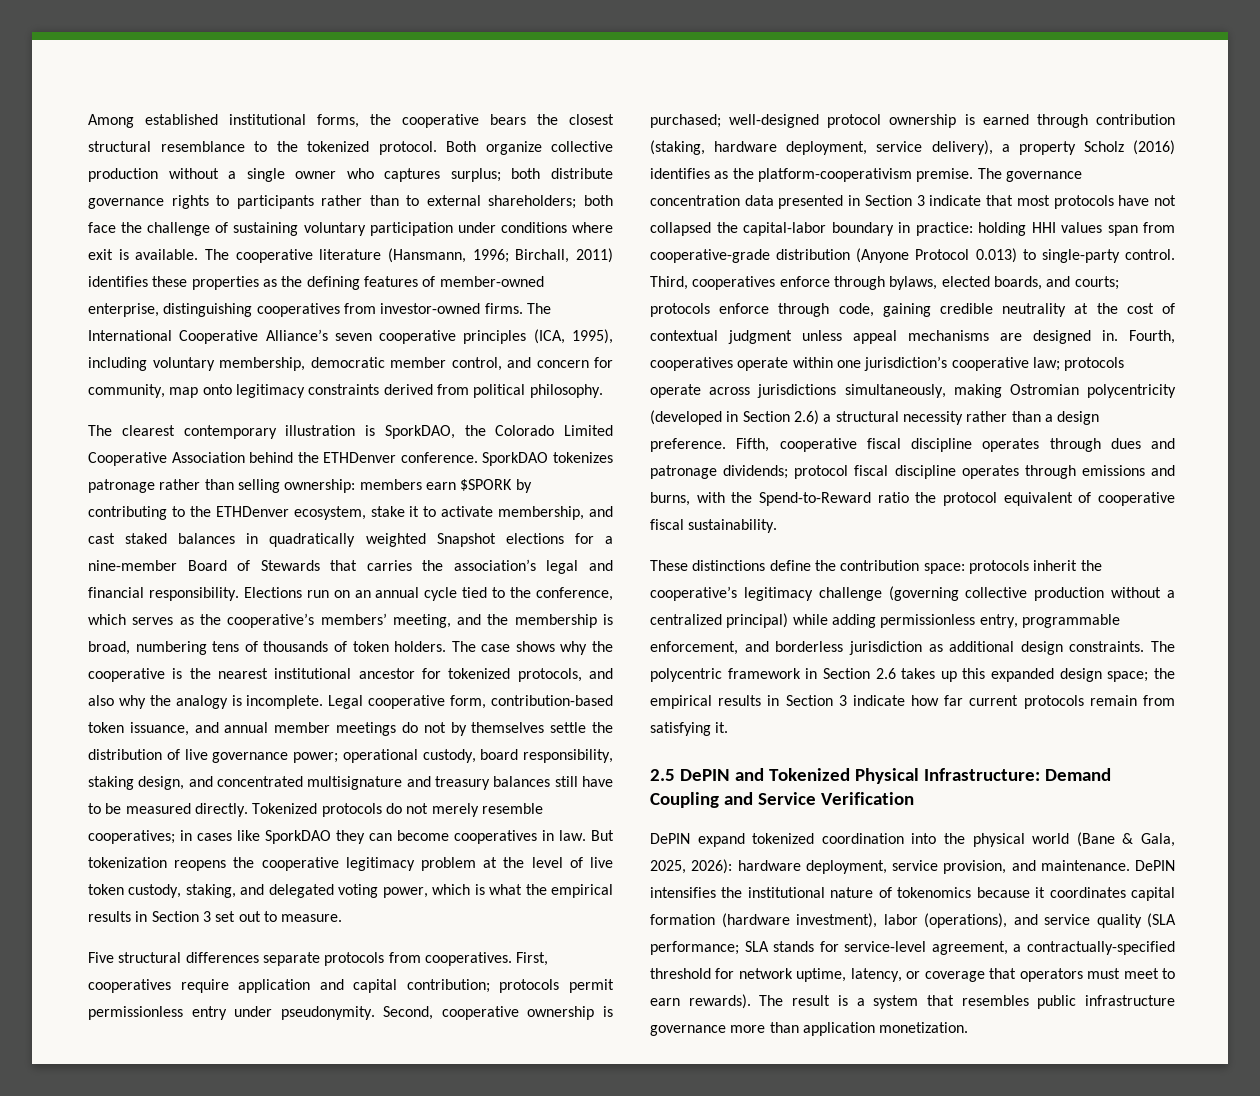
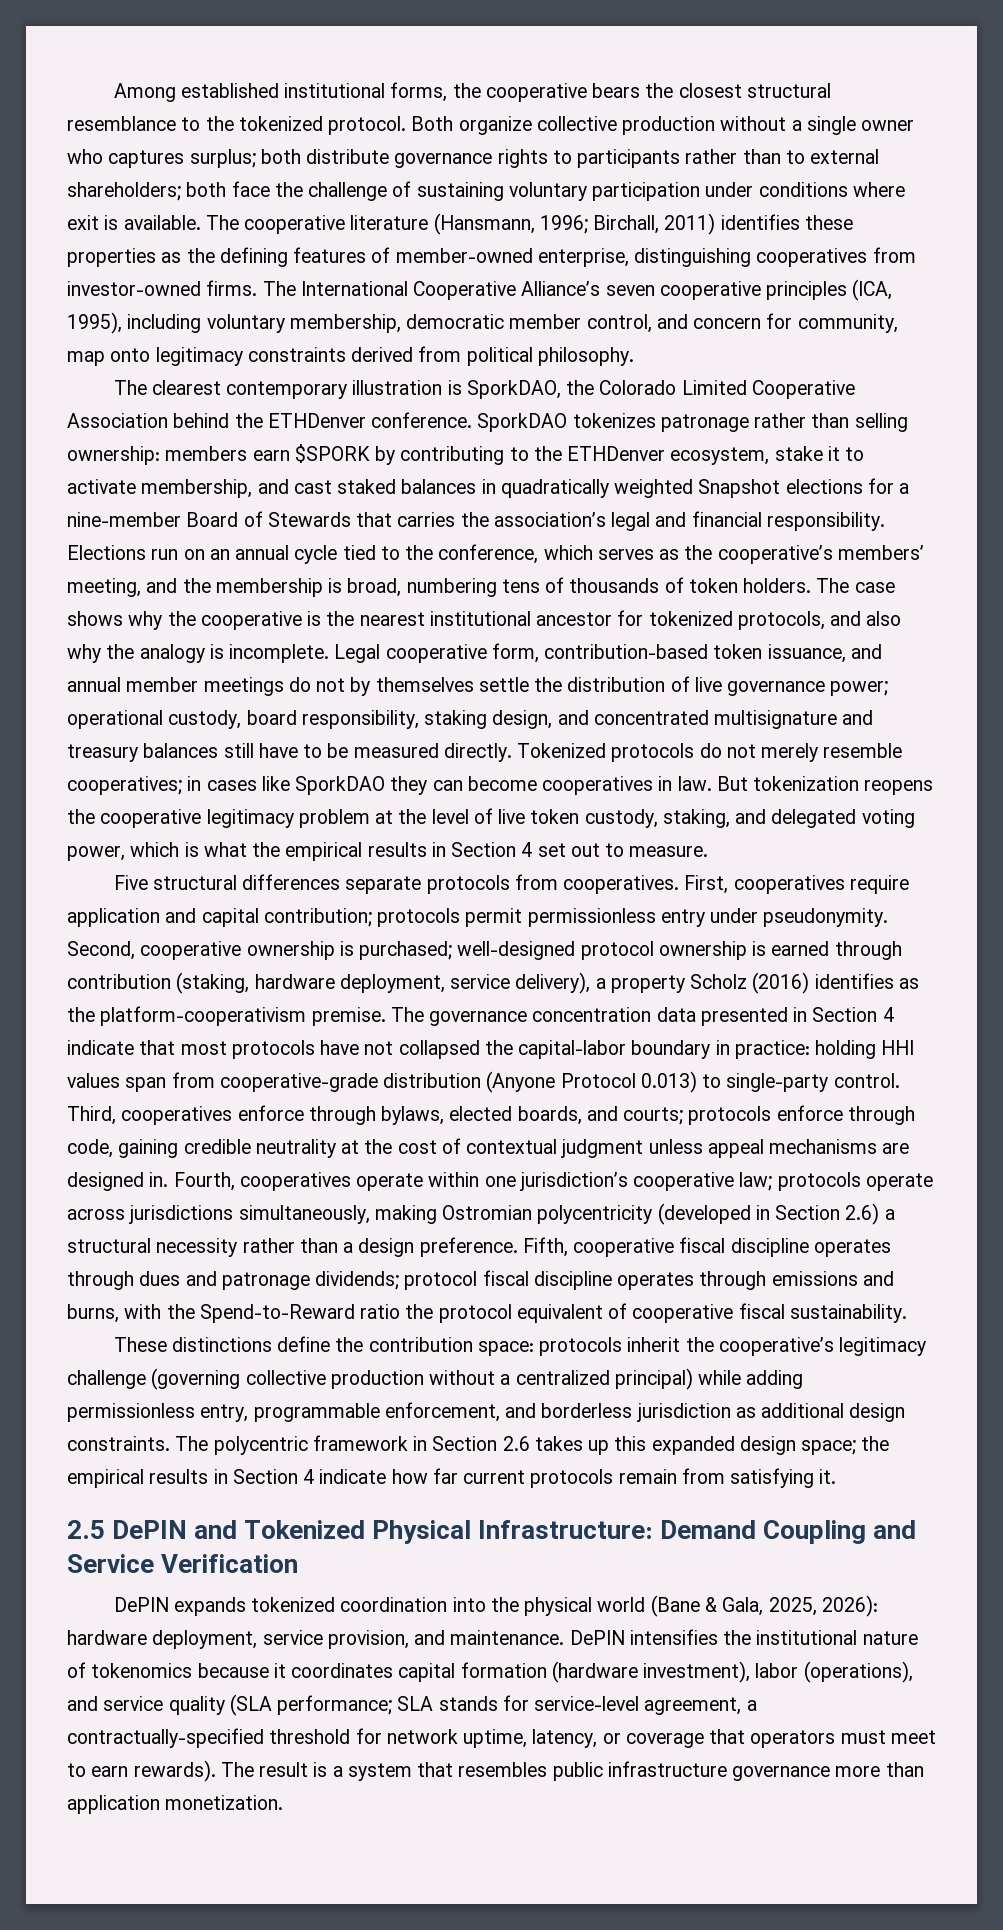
- But tokenization reopens the cooperative legitimacy problem at the level of live token custody, staking, and delegated voting power, which is what the empirical results in Section 3 set out to measure.
+ But tokenization reopens the cooperative legitimacy problem at the level of live token custody, staking, and delegated voting power, which is what the empirical results in Section 4 set out to measure.
- The governance concentration data presented in Section 3 indicate that most protocols have not collapsed the capital-labor boundary in practice: holding HHI values span from cooperative-grade distribution (Anyone Protocol 0.013) to single-party control.
+ The governance concentration data presented in Section 4 indicate that most protocols have not collapsed the capital-labor boundary in practice: holding HHI values span from cooperative-grade distribution (Anyone Protocol 0.013) to single-party control.
- The polycentric framework in Section 2.6 takes up this expanded design space; the empirical results in Section 3 indicate how far current protocols remain from satisfying it.
+ The polycentric framework in Section 2.6 takes up this expanded design space; the empirical results in Section 4 indicate how far current protocols remain from satisfying it.
- DePIN expand tokenized coordination into the physical world (Bane & Gala, 2025, 2026): hardware deployment, service provision, and maintenance.
+ DePIN expands tokenized coordination into the physical world (Bane & Gala, 2025, 2026): hardware deployment, service provision, and maintenance.

